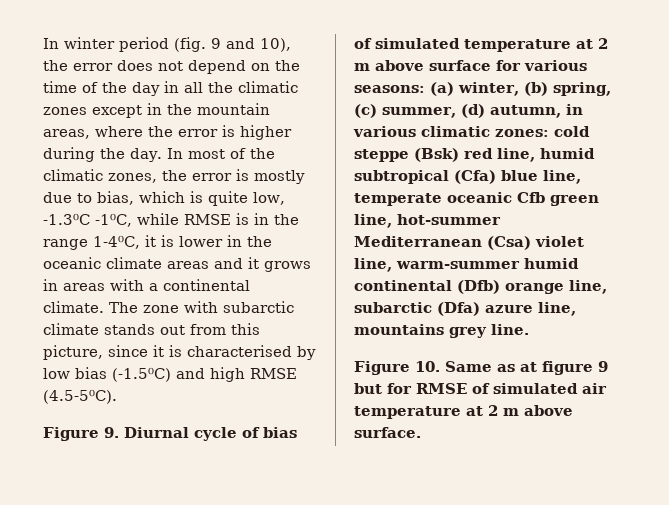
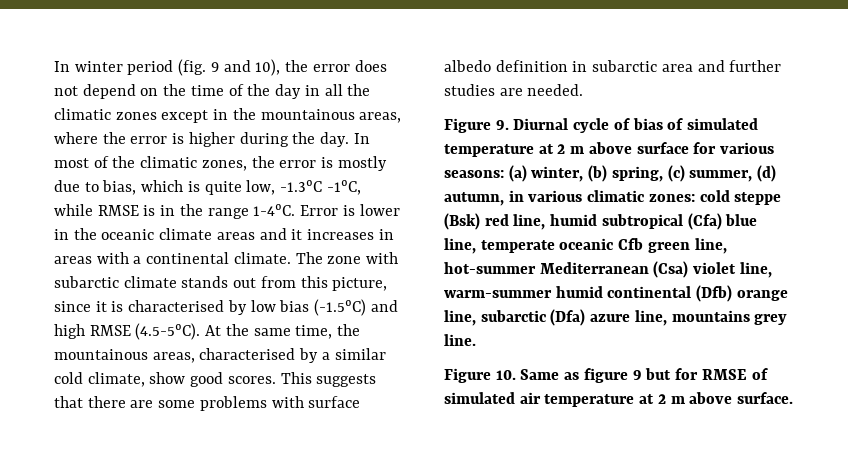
- In winter period (fig. 9 and 10), the error does not depend on the time of the day in all the climatic zones except in the mountain areas, where the error is higher during the day.
+ In winter period (fig. 9 and 10), the error does not depend on the time of the day in all the climatic zones except in the mountainous areas, where the error is higher during the day.
- In most of the climatic zones, the error is mostly due to bias, which is quite low, -1.3⁰C -1⁰C, while RMSE is in the range 1-4⁰C, it is lower in the oceanic climate areas and it grows in areas with a continental climate.
+ In most of the climatic zones, the error is mostly due to bias, which is quite low, -1.3⁰C -1⁰C, while RMSE is in the range 1-4⁰C. Error is lower in the oceanic climate areas and it increases in areas with a continental climate.
- The zone with subarctic climate stands out from this picture, since it is characterised by low bias (-1.5⁰C) and high RMSE (4.5-5⁰C).
+ The zone with subarctic climate stands out from this picture, since it is characterised by low bias (-1.5⁰C) and high RMSE (4.5-5⁰C). At the same time, the mountainous areas, characterised by a similar cold climate, show good scores. This suggests that there are some problems with surface albedo definition in subarctic area and further studies are needed.
- Figure 10. Same as at figure 9 but for RMSE of simulated air temperature at 2 m above surface.
+ Figure 10. Same as figure 9 but for RMSE of simulated air temperature at 2 m above surface.

